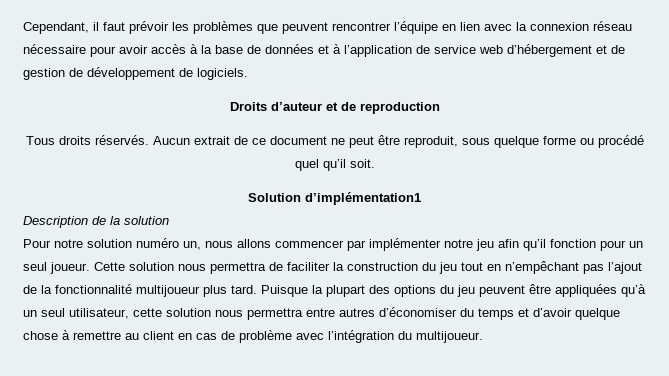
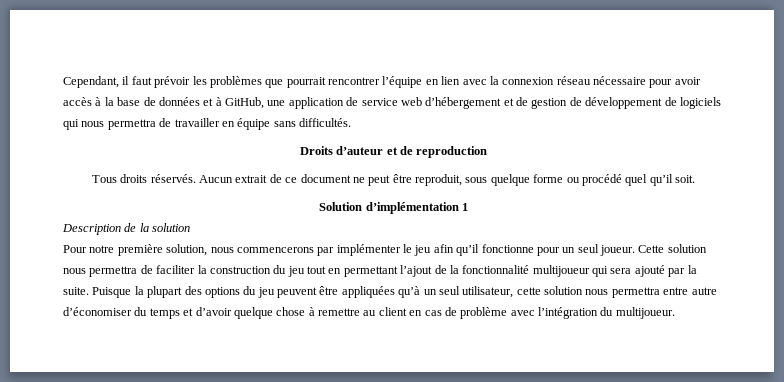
- Cependant, il faut prévoir les problèmes que peuvent rencontrer l’équipe en lien avec la connexion réseau nécessaire pour avoir accès à la base de données et à l’application de service web d’hébergement et de gestion de développement de logiciels.
+ Cependant, il faut prévoir les problèmes que pourrait rencontrer l’équipe en lien avec la connexion réseau nécessaire pour avoir accès à la base de données et à GitHub, une application de service web d’hébergement et de gestion de développement de logiciels qui nous permettra de travailler en équipe sans difficultés.
- Solution d’implémentation1
+ Solution d’implémentation 1
- Pour notre solution numéro un, nous allons commencer par implémenter notre jeu afin qu’il fonction pour un seul joueur.
+ Pour notre première solution, nous commencerons par implémenter le jeu afin qu’il fonctionne pour un seul joueur.
- Cette solution nous permettra de faciliter la construction du jeu tout en n’empêchant pas l’ajout de la fonctionnalité multijoueur plus tard.
+ Cette solution nous permettra de faciliter la construction du jeu tout en permettant l’ajout de la fonctionnalité multijoueur qui sera ajouté par la suite.
- Puisque la plupart des options du jeu peuvent être appliquées qu’à un seul utilisateur, cette solution nous permettra entre autres d’économiser du temps et d’avoir quelque chose à remettre au client en cas de problème avec l’intégration du multijoueur.
+ Puisque la plupart des options du jeu peuvent être appliquées qu’à un seul utilisateur, cette solution nous permettra entre autre d’économiser du temps et d’avoir quelque chose à remettre au client en cas de problème avec l’intégration du multijoueur.

